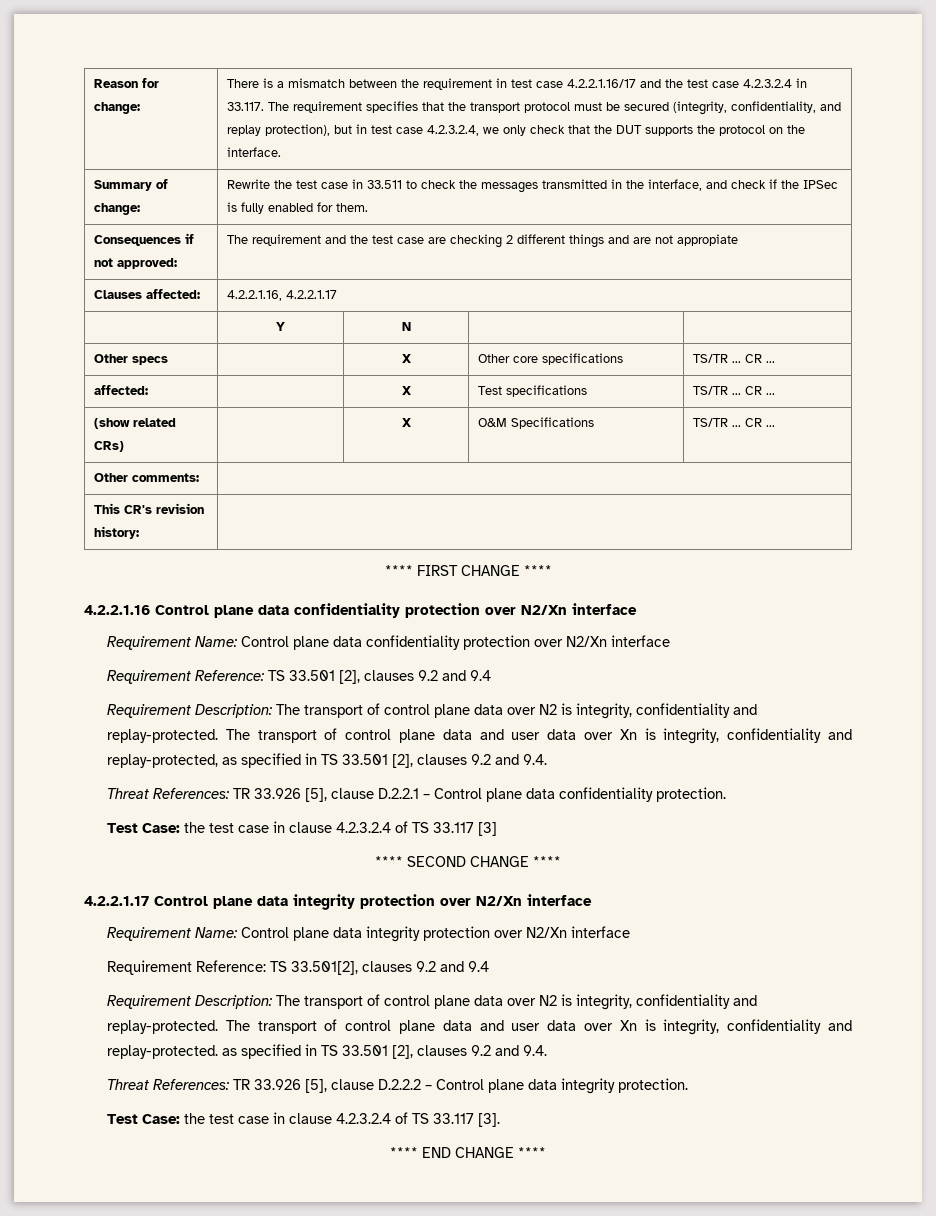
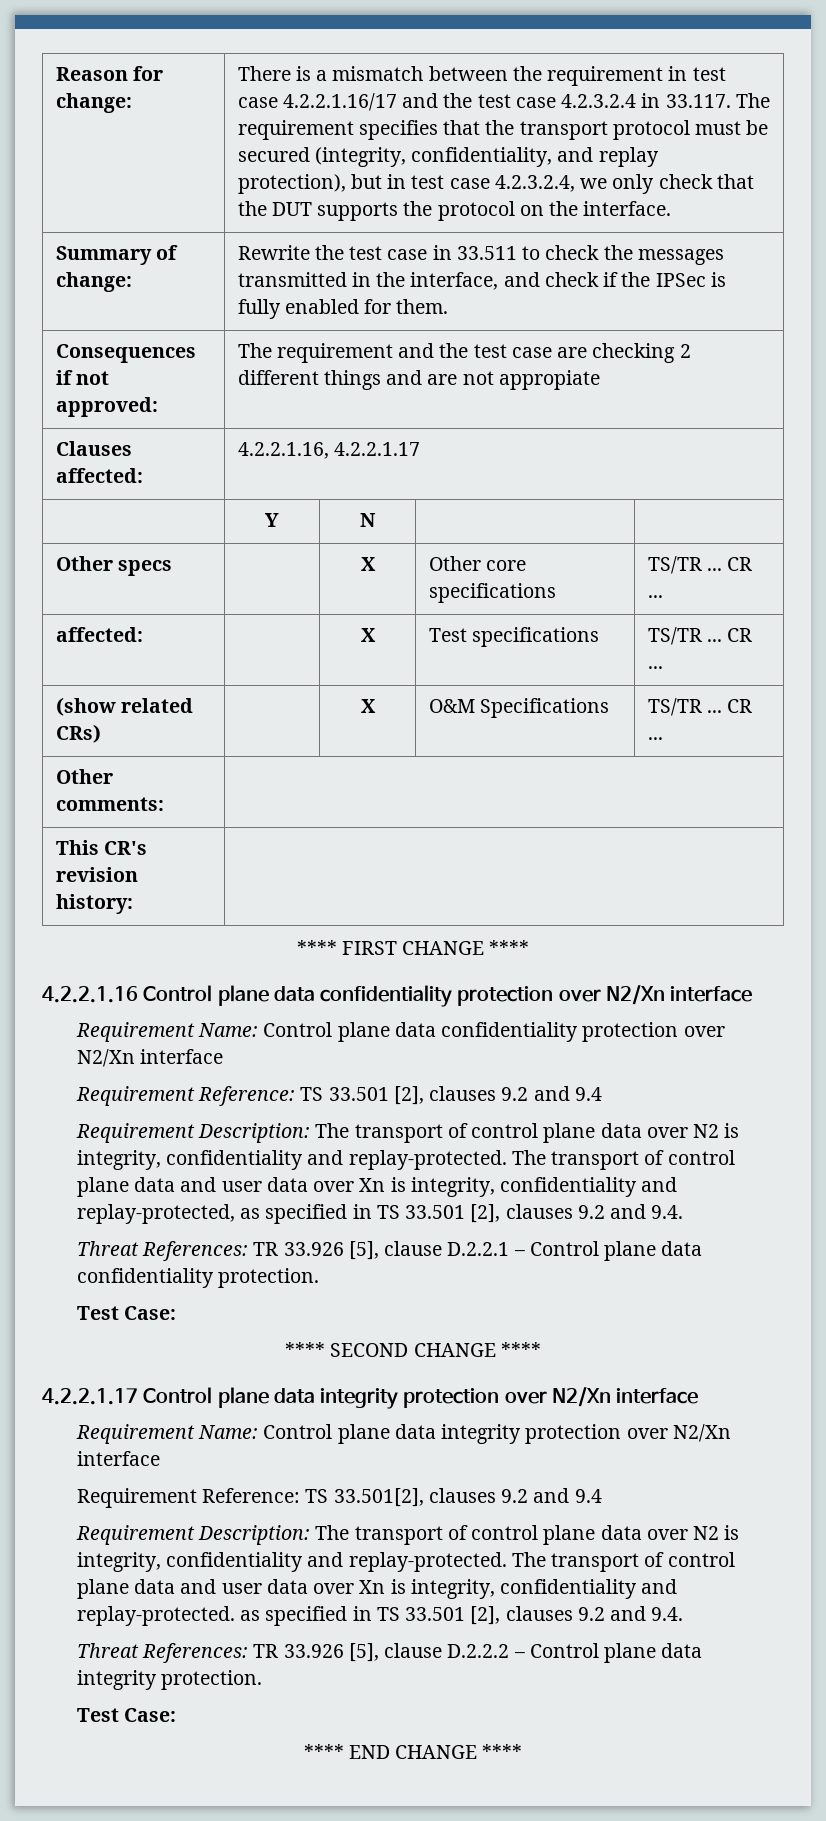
  Threat References: TR 33.926 [5], clause D.2.2.1 – Control plane data confidentiality protection.
- Test Case: the test case in clause 4.2.3.2.4 of TS 33.117 [3]
+ Test Case:
  Threat References: TR 33.926 [5], clause D.2.2.2 – Control plane data integrity protection.
- Test Case: the test case in clause 4.2.3.2.4 of TS 33.117 [3].
+ Test Case:

